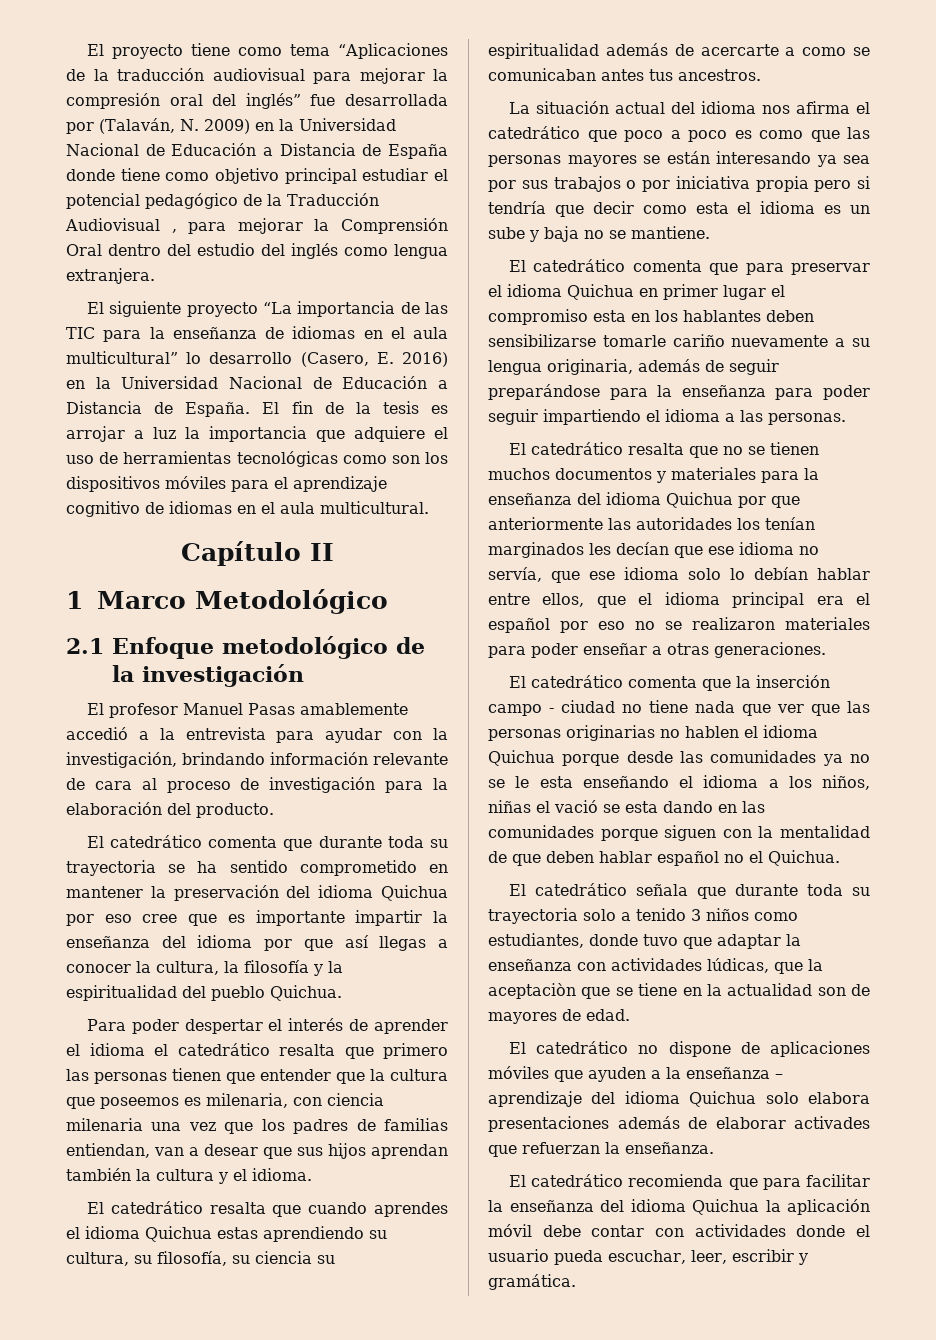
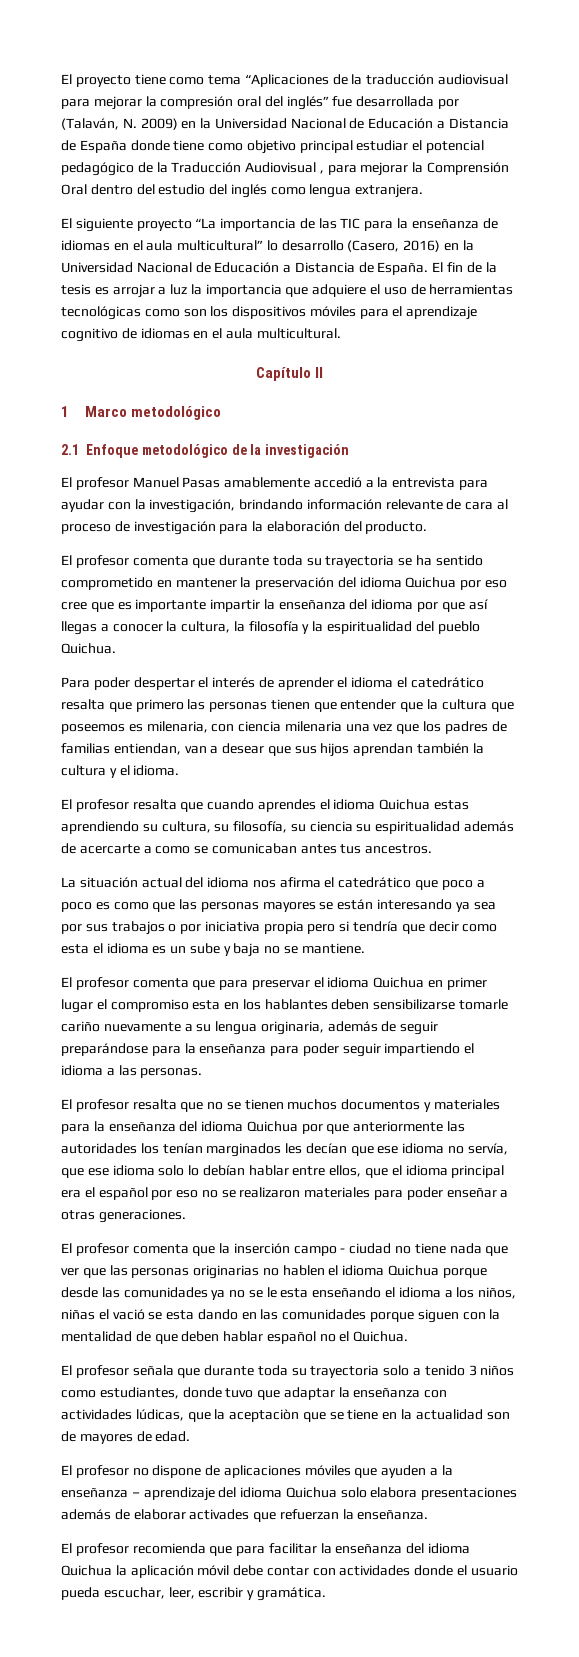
- El siguiente proyecto “La importancia de las TIC para la enseñanza de idiomas en el aula multicultural” lo desarrollo (Casero, E. 2016) en la Universidad Nacional de Educación a Distancia de España.
+ El siguiente proyecto “La importancia de las TIC para la enseñanza de idiomas en el aula multicultural” lo desarrollo (Casero, 2016) en la Universidad Nacional de Educación a Distancia de España.
- 1 Marco Metodológico
+ 1 Marco metodológico
- El catedrático comenta que durante toda su trayectoria se ha sentido comprometido en mantener la preservación del idioma Quichua por eso cree que es importante impartir la enseñanza del idioma por que así llegas a conocer la cultura, la filosofía y la espiritualidad del pueblo Quichua.
+ El profesor comenta que durante toda su trayectoria se ha sentido comprometido en mantener la preservación del idioma Quichua por eso cree que es importante impartir la enseñanza del idioma por que así llegas a conocer la cultura, la filosofía y la espiritualidad del pueblo Quichua.
- El catedrático resalta que cuando aprendes el idioma Quichua estas aprendiendo su cultura, su filosofía, su ciencia su espiritualidad además de acercarte a como se comunicaban antes tus ancestros.
+ El profesor resalta que cuando aprendes el idioma Quichua estas aprendiendo su cultura, su filosofía, su ciencia su espiritualidad además de acercarte a como se comunicaban antes tus ancestros.
- El catedrático comenta que para preservar el idioma Quichua en primer lugar el compromiso esta en los hablantes deben sensibilizarse tomarle cariño nuevamente a su lengua originaria, además de seguir preparándose para la enseñanza para poder seguir impartiendo el idioma a las personas.
+ El profesor comenta que para preservar el idioma Quichua en primer lugar el compromiso esta en los hablantes deben sensibilizarse tomarle cariño nuevamente a su lengua originaria, además de seguir preparándose para la enseñanza para poder seguir impartiendo el idioma a las personas.
- El catedrático resalta que no se tienen muchos documentos y materiales para la enseñanza del idioma Quichua por que anteriormente las autoridades los tenían marginados les decían que ese idioma no servía, que ese idioma solo lo debían hablar entre ellos, que el idioma principal era el español por eso no se realizaron materiales para poder enseñar a otras generaciones.
+ El profesor resalta que no se tienen muchos documentos y materiales para la enseñanza del idioma Quichua por que anteriormente las autoridades los tenían marginados les decían que ese idioma no servía, que ese idioma solo lo debían hablar entre ellos, que el idioma principal era el español por eso no se realizaron materiales para poder enseñar a otras generaciones.
- El catedrático comenta que la inserción campo - ciudad no tiene nada que ver que las personas originarias no hablen el idioma Quichua porque desde las comunidades ya no se le esta enseñando el idioma a los niños, niñas el vació se esta dando en las comunidades porque siguen con la mentalidad de que deben hablar español no el Quichua.
+ El profesor comenta que la inserción campo - ciudad no tiene nada que ver que las personas originarias no hablen el idioma Quichua porque desde las comunidades ya no se le esta enseñando el idioma a los niños, niñas el vació se esta dando en las comunidades porque siguen con la mentalidad de que deben hablar español no el Quichua.
- El catedrático señala que durante toda su trayectoria solo a tenido 3 niños como estudiantes, donde tuvo que adaptar la enseñanza con actividades lúdicas, que la aceptaciòn que se tiene en la actualidad son de mayores de edad.
+ El profesor señala que durante toda su trayectoria solo a tenido 3 niños como estudiantes, donde tuvo que adaptar la enseñanza con actividades lúdicas, que la aceptaciòn que se tiene en la actualidad son de mayores de edad.
- El catedrático no dispone de aplicaciones móviles que ayuden a la enseñanza – aprendizaje del idioma Quichua solo elabora presentaciones además de elaborar activades que refuerzan la enseñanza.
+ El profesor no dispone de aplicaciones móviles que ayuden a la enseñanza – aprendizaje del idioma Quichua solo elabora presentaciones además de elaborar activades que refuerzan la enseñanza.
- El catedrático recomienda que para facilitar la enseñanza del idioma Quichua la aplicación móvil debe contar con actividades donde el usuario pueda escuchar, leer, escribir y gramática.
+ El profesor recomienda que para facilitar la enseñanza del idioma Quichua la aplicación móvil debe contar con actividades donde el usuario pueda escuchar, leer, escribir y gramática.

